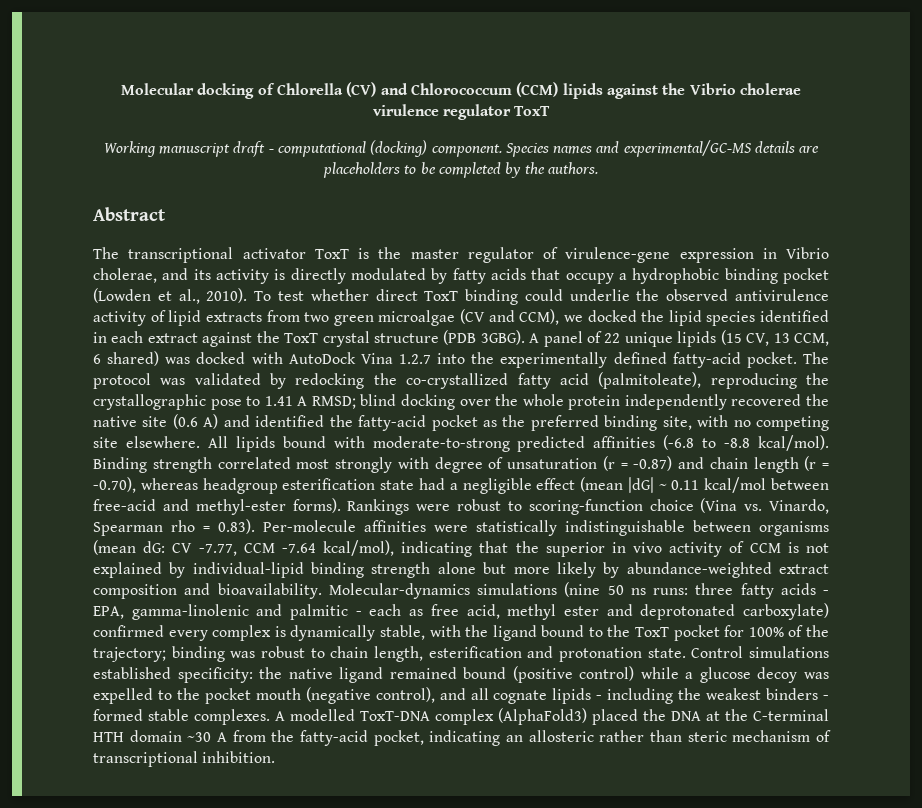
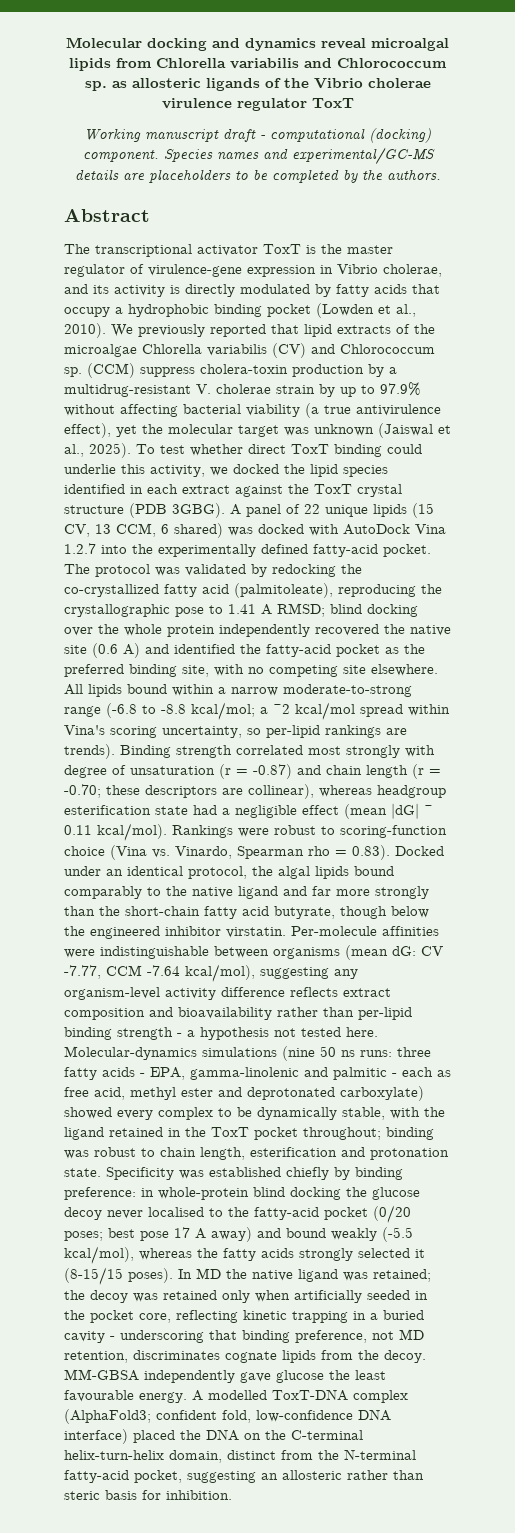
- Molecular docking of Chlorella (CV) and Chlorococcum (CCM) lipids against the Vibrio cholerae virulence regulator ToxT
+ Molecular docking and dynamics reveal microalgal lipids from Chlorella variabilis and Chlorococcum sp. as allosteric ligands of the Vibrio cholerae virulence regulator ToxT
+ We previously reported that lipid extracts of the microalgae Chlorella variabilis (CV) and Chlorococcum sp. (CCM) suppress cholera-toxin production by a multidrug-resistant V. cholerae strain by up to 97.9% without affecting bacterial viability (a true antivirulence effect), yet the molecular target was unknown (Jaiswal et al., 2025).
- To test whether direct ToxT binding could underlie the observed antivirulence activity of lipid extracts from two green microalgae (CV and CCM), we docked the lipid species identified in each extract against the ToxT crystal structure (PDB 3GBG).
+ To test whether direct ToxT binding could underlie this activity, we docked the lipid species identified in each extract against the ToxT crystal structure (PDB 3GBG).
- All lipids bound with moderate-to-strong predicted affinities (-6.8 to -8.8 kcal/mol).
+ All lipids bound within a narrow moderate-to-strong range (-6.8 to -8.8 kcal/mol; a ~2 kcal/mol spread within Vina's scoring uncertainty, so per-lipid rankings are trends).
- Binding strength correlated most strongly with degree of unsaturation (r = -0.87) and chain length (r = -0.70), whereas headgroup esterification state had a negligible effect (mean |dG| ~ 0.11 kcal/mol between free-acid and methyl-ester forms).
+ Binding strength correlated most strongly with degree of unsaturation (r = -0.87) and chain length (r = -0.70; these descriptors are collinear), whereas headgroup esterification state had a negligible effect (mean |dG| ~ 0.11 kcal/mol).
- Rankings were robust to scoring-function choice (Vina vs. Vinardo, Spearman rho = 0.83). Per-molecule affinities were statistically indistinguishable between organisms (mean dG: CV -7.77, CCM -7.64 kcal/mol), indicating that the superior in vivo activity of CCM is not explained by individual-lipid binding strength alone but more likely by abundance-weighted extract composition and bioavailability.
+ Rankings were robust to scoring-function choice (Vina vs. Vinardo, Spearman rho = 0.83). Docked under an identical protocol, the algal lipids bound comparably to the native ligand and far more strongly than the short-chain fatty acid butyrate, though below the engineered inhibitor virstatin. Per-molecule affinities were indistinguishable between organisms (mean dG: CV -7.77, CCM -7.64 kcal/mol), suggesting any organism-level activity difference reflects extract composition and bioavailability rather than per-lipid binding strength - a hypothesis not tested here.
- Molecular-dynamics simulations (nine 50 ns runs: three fatty acids - EPA, gamma-linolenic and palmitic - each as free acid, methyl ester and deprotonated carboxylate) confirmed every complex is dynamically stable, with the ligand bound to the ToxT pocket for 100% of the trajectory; binding was robust to chain length, esterification and protonation state.
+ Molecular-dynamics simulations (nine 50 ns runs: three fatty acids - EPA, gamma-linolenic and palmitic - each as free acid, methyl ester and deprotonated carboxylate) showed every complex to be dynamically stable, with the ligand retained in the ToxT pocket throughout; binding was robust to chain length, esterification and protonation state.
- Control simulations established specificity: the native ligand remained bound (positive control) while a glucose decoy was expelled to the pocket mouth (negative control), and all cognate lipids - including the weakest binders - formed stable complexes. A modelled ToxT-DNA complex (AlphaFold3) placed the DNA at the C-terminal HTH domain ~30 A from the fatty-acid pocket, indicating an allosteric rather than steric mechanism of transcriptional inhibition.
+ Specificity was established chiefly by binding preference: in whole-protein blind docking the glucose decoy never localised to the fatty-acid pocket (0/20 poses; best pose 17 A away) and bound weakly (-5.5 kcal/mol), whereas the fatty acids strongly selected it (8-15/15 poses). In MD the native ligand was retained; the decoy was retained only when artificially seeded in the pocket core, reflecting kinetic trapping in a buried cavity - underscoring that binding preference, not MD retention, discriminates cognate lipids from the decoy. MM-GBSA independently gave glucose the least favourable energy. A modelled ToxT-DNA complex (AlphaFold3; confident fold, low-confidence DNA interface) placed the DNA on the C-terminal helix-turn-helix domain, distinct from the N-terminal fatty-acid pocket, suggesting an allosteric rather than steric basis for inhibition.

